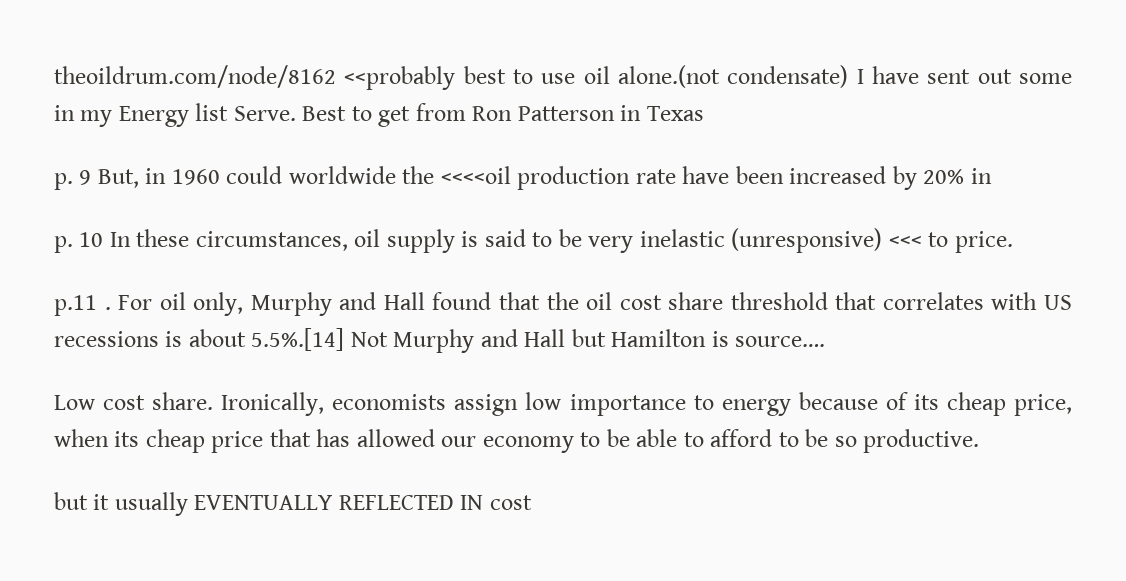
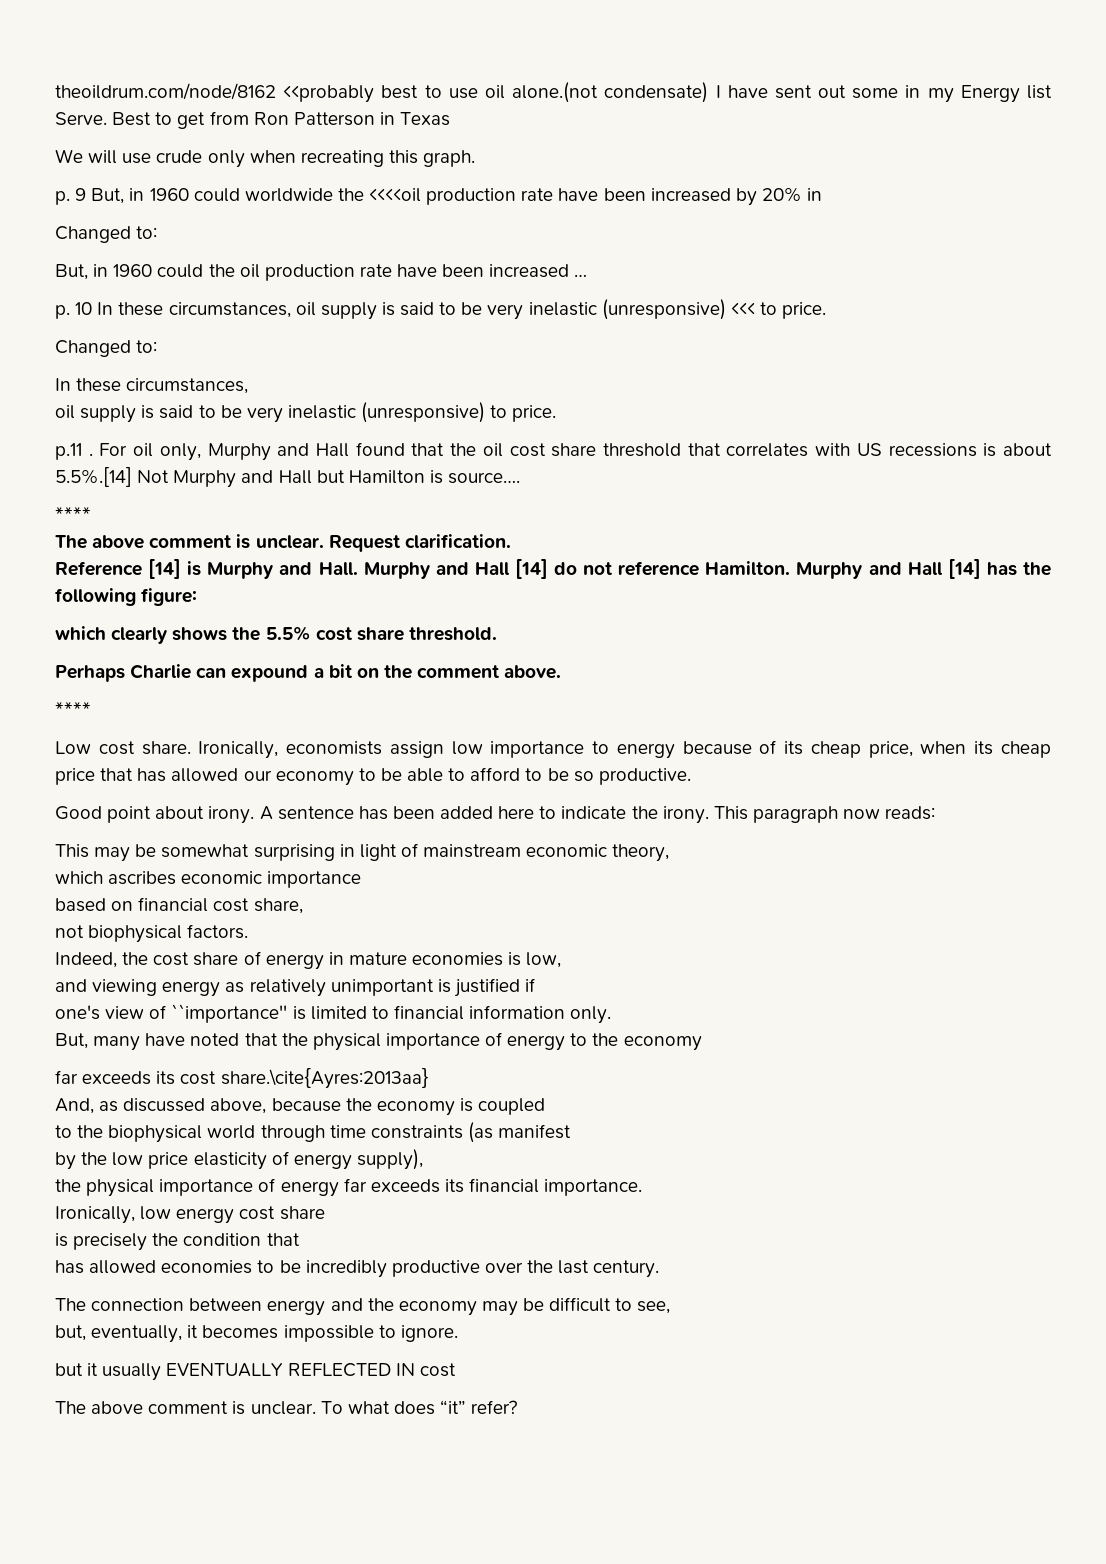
+ We will use crude only when recreating this graph.
  p. 9 But, in 1960 could worldwide the <<<<oil production rate have been increased by 20% in
+ Changed to:
+ But, in 1960 could the oil production rate have been increased …
  p. 10 In these circumstances, oil supply is said to be very inelastic (unresponsive) <<< to price.
+ Changed to:
+ In these circumstances,
+ oil supply is said to be very inelastic (unresponsive) to price.
  For oil only, Murphy and Hall found that the oil cost share threshold that correlates with US recessions is about 5.5%.[14] Not Murphy and Hall but Hamilton is source….
+ ****
+ The above comment is unclear. Request clarification.
+ Reference [14] is Murphy and Hall. Murphy and Hall [14] do not reference Hamilton. Murphy and Hall [14] has the following figure:
+ which clearly shows the 5.5% cost share threshold.
+ Perhaps Charlie can expound a bit on the comment above.
+ ****
+ Good point about irony. A sentence has been added here to indicate the irony. This paragraph now reads:
+ This may be somewhat surprising in light of mainstream economic theory,
+ which ascribes economic importance
+ based on financial cost share,
+ not biophysical factors.
+ Indeed, the cost share of energy in mature economies is low,
+ and viewing energy as relatively unimportant is justified if
+ one's view of ``importance'' is limited to financial information only.
+ But, many have noted that the physical importance of energy to the economy
+ far exceeds its cost share.\cite{Ayres:2013aa}
+ And, as discussed above, because the economy is coupled
+ to the biophysical world through time constraints (as manifest
+ by the low price elasticity of energy supply),
+ the physical importance of energy far exceeds its financial importance.
+ Ironically, low energy cost share
+ is precisely the condition that
+ has allowed economies to be incredibly productive over the last century.
+ The connection between energy and the economy may be difficult to see,
+ but, eventually, it becomes impossible to ignore.
+ The above comment is unclear. To what does “it” refer?

